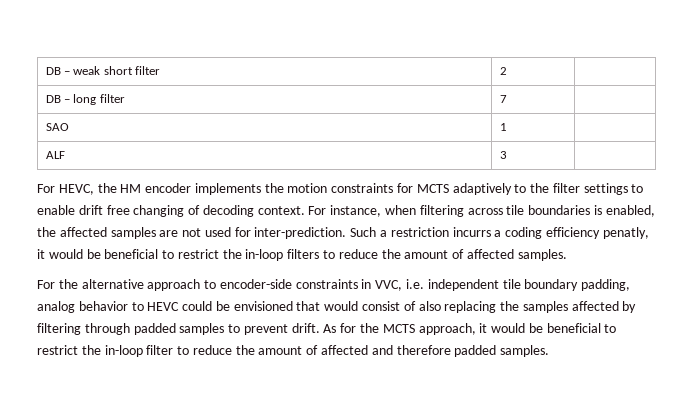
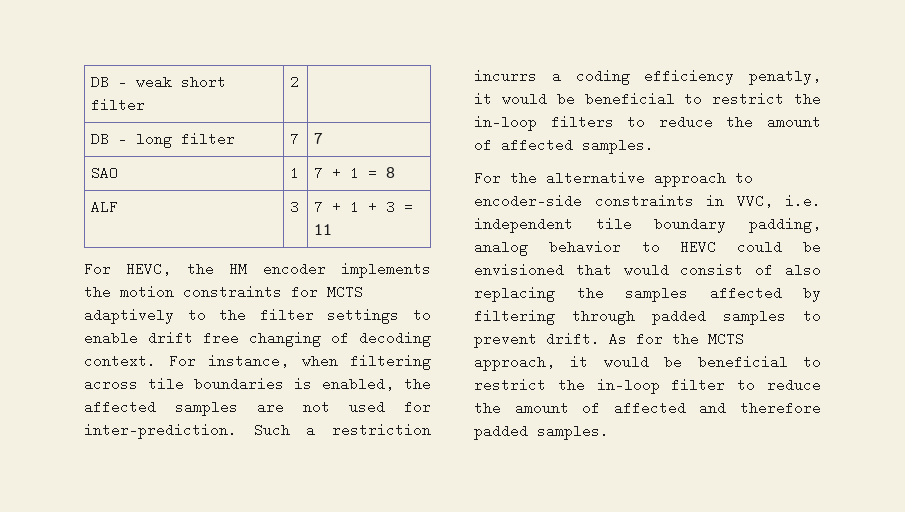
- DB – long filter | 7 |
+ DB – long filter | 7 | 7
- SAO | 1 |
- ALF | 3 |
+ SAO | 1 | 7 + 1 = 8
+ ALF | 3 | 7 + 1 + 3 = 11

